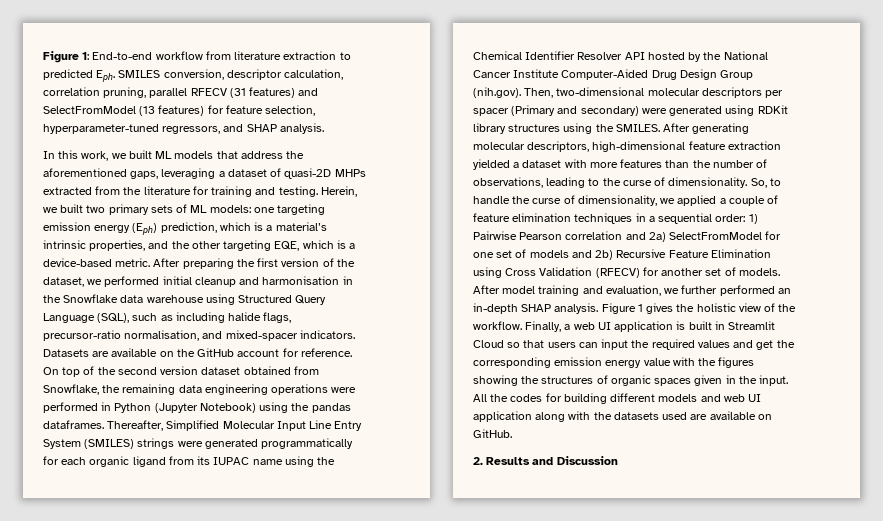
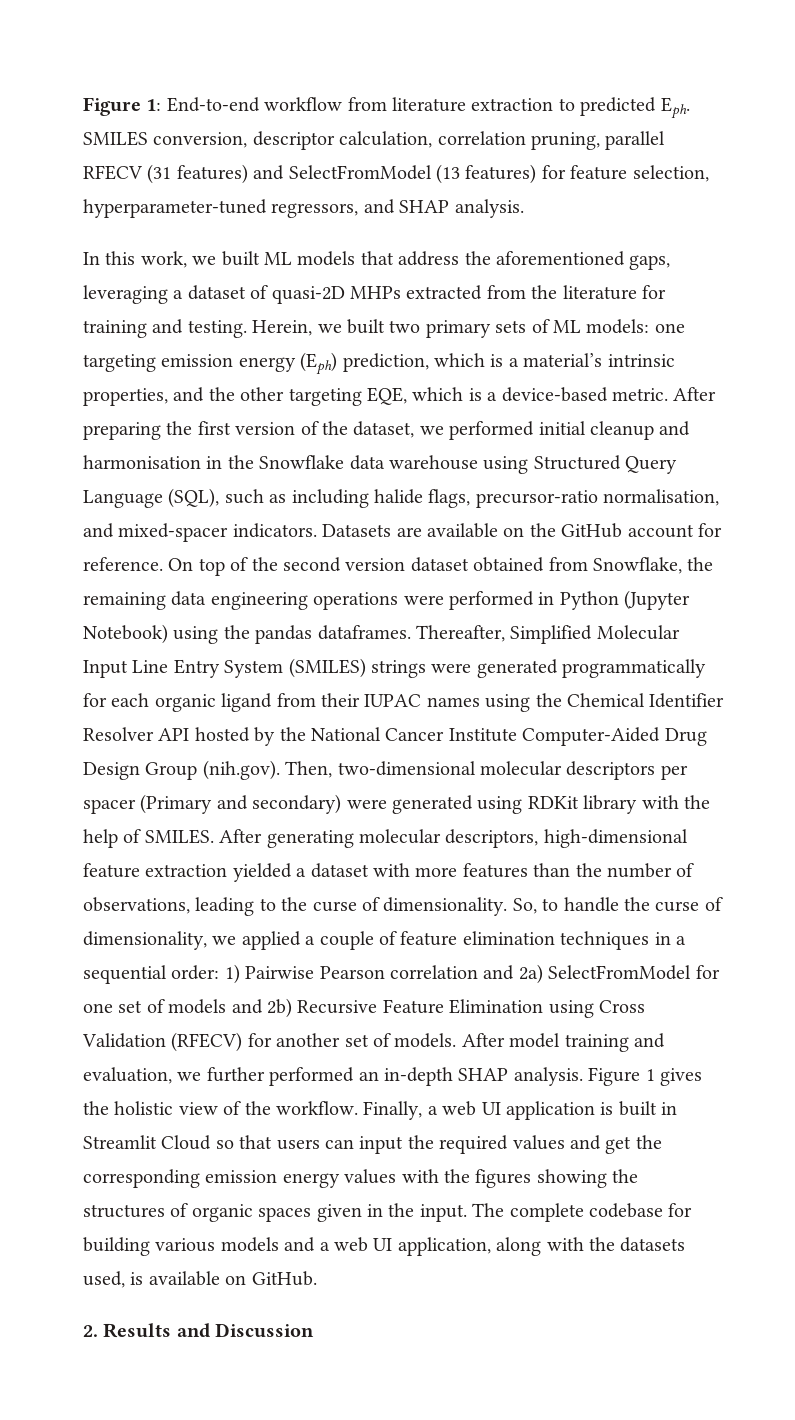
- Thereafter, Simplified Molecular Input Line Entry System (SMILES) strings were generated programmatically for each organic ligand from its IUPAC name using the Chemical Identifier Resolver API hosted by the National Cancer Institute Computer-Aided Drug Design Group (nih.gov). Then, two-dimensional molecular descriptors per spacer (Primary and secondary) were generated using RDKit library structures using the SMILES.
+ Thereafter, Simplified Molecular Input Line Entry System (SMILES) strings were generated programmatically for each organic ligand from their IUPAC names using the Chemical Identifier Resolver API hosted by the National Cancer Institute Computer-Aided Drug Design Group (nih.gov). Then, two-dimensional molecular descriptors per spacer (Primary and secondary) were generated using RDKit library with the help of SMILES.
- Finally, a web UI application is built in Streamlit Cloud so that users can input the required values and get the corresponding emission energy value with the figures showing the structures of organic spaces given in the input.
+ Finally, a web UI application is built in Streamlit Cloud so that users can input the required values and get the corresponding emission energy values with the figures showing the structures of organic spaces given in the input.
- All the codes for building different models and web UI application along with the datasets used are available on GitHub.
+ The complete codebase for building various models and a web UI application, along with the datasets used, is available on GitHub.

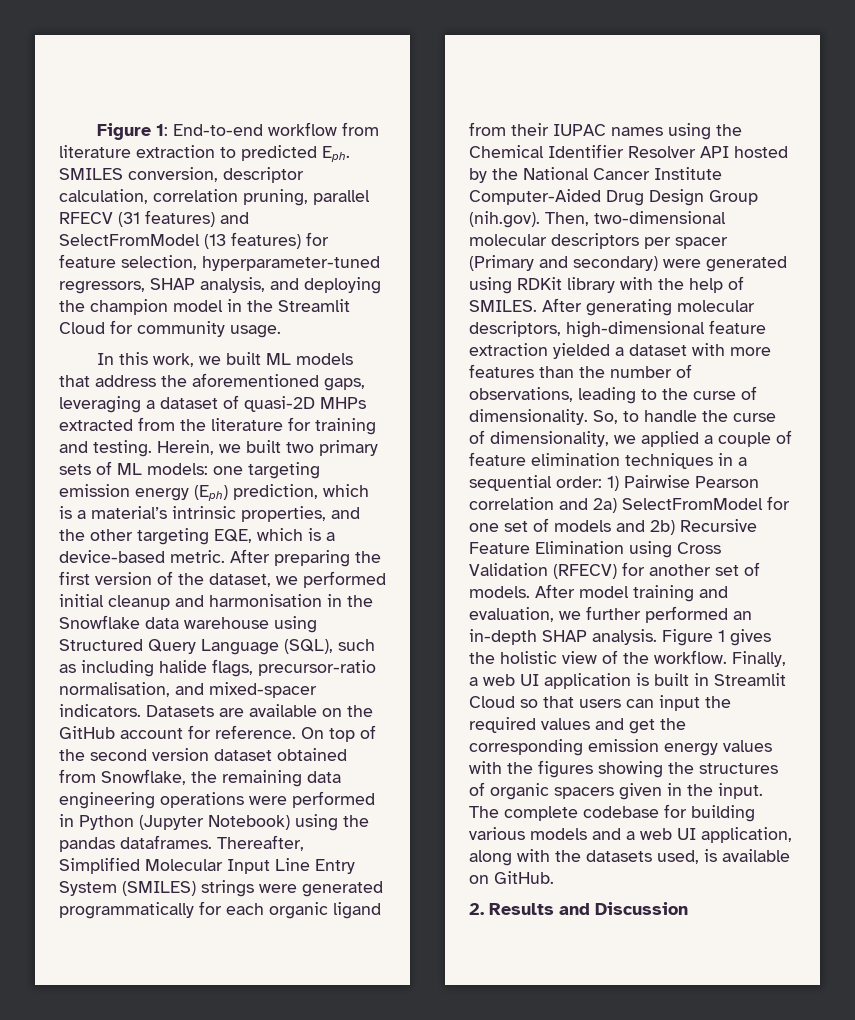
- Figure 1: End-to-end workflow from literature extraction to predicted Eph. SMILES conversion, descriptor calculation, correlation pruning, parallel RFECV (31 features) and SelectFromModel (13 features) for feature selection, hyperparameter-tuned regressors, and SHAP analysis.
+ Figure 1: End-to-end workflow from literature extraction to predicted Eph. SMILES conversion, descriptor calculation, correlation pruning, parallel RFECV (31 features) and SelectFromModel (13 features) for feature selection, hyperparameter-tuned regressors, SHAP analysis, and deploying the champion model in the Streamlit Cloud for community usage.
- Finally, a web UI application is built in Streamlit Cloud so that users can input the required values and get the corresponding emission energy values with the figures showing the structures of organic spaces given in the input.
+ Finally, a web UI application is built in Streamlit Cloud so that users can input the required values and get the corresponding emission energy values with the figures showing the structures of organic spacers given in the input.

